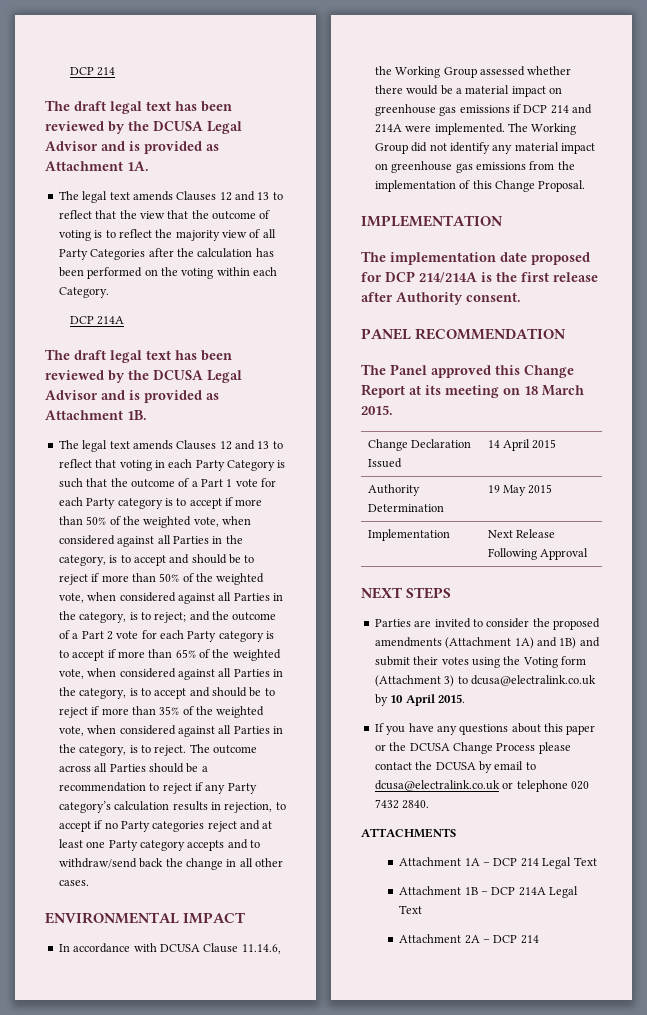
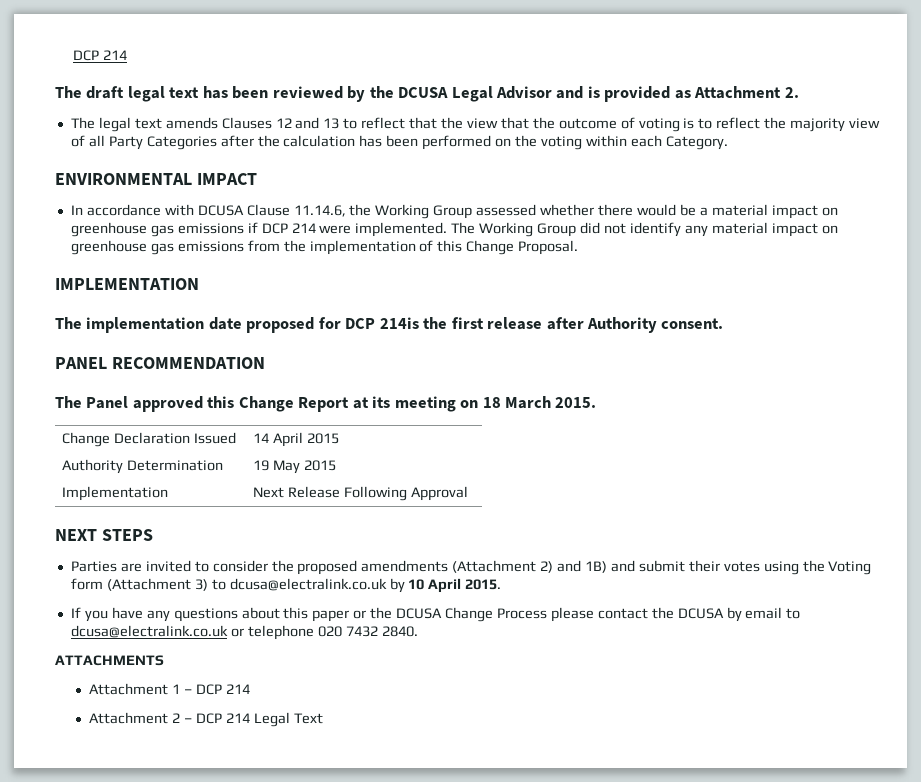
- The draft legal text has been reviewed by the DCUSA Legal Advisor and is provided as Attachment 1A.
+ The draft legal text has been reviewed by the DCUSA Legal Advisor and is provided as Attachment 2.
  The legal text amends Clauses 12 and 13 to reflect that the view that the outcome of voting is to reflect the majority view of all Party Categories after the calculation has been performed on the voting within each Category.
- DCP 214A
- The draft legal text has been reviewed by the DCUSA Legal Advisor and is provided as Attachment 1B.
- The legal text amends Clauses 12 and 13 to reflect that voting in each Party Category is such that the outcome of a Part 1 vote for each Party category is to accept if more than 50% of the weighted vote, when considered against all Parties in the category, is to accept and should be to reject if more than 50% of the weighted vote, when considered against all Parties in the category, is to reject; and the outcome of a Part 2 vote for each Party category is to accept if more than 65% of the weighted vote, when considered against all Parties in the category, is to accept and should be to reject if more than 35% of the weighted vote, when considered against all Parties in the category, is to reject. The outcome across all Parties should be a recommendation to reject if any Party category’s calculation results in rejection, to accept if no Party categories reject and at least one Party category accepts and to withdraw/send back the change in all other cases.
- In accordance with DCUSA Clause 11.14.6, the Working Group assessed whether there would be a material impact on greenhouse gas emissions if DCP 214 and 214A were implemented.
+ In accordance with DCUSA Clause 11.14.6, the Working Group assessed whether there would be a material impact on greenhouse gas emissions if DCP 214 were implemented.
- The implementation date proposed for DCP 214/214A is the first release after Authority consent.
+ The implementation date proposed for DCP 214is the first release after Authority consent.
- Parties are invited to consider the proposed amendments (Attachment 1A) and 1B) and submit their votes using the Voting form (Attachment 3) to dcusa@electralink.co.uk by 10 April 2015.
+ Parties are invited to consider the proposed amendments (Attachment 2) and 1B) and submit their votes using the Voting form (Attachment 3) to dcusa@electralink.co.uk by 10 April 2015.
- Attachment 1A – DCP 214 Legal Text
+ Attachment 1 – DCP 214
+ Attachment 2 – DCP 214 Legal Text
- Attachment 1B – DCP 214A Legal Text
- Attachment 2A – DCP 214

